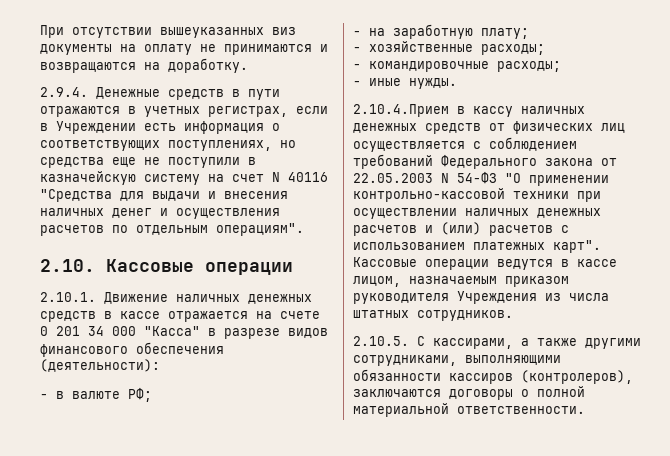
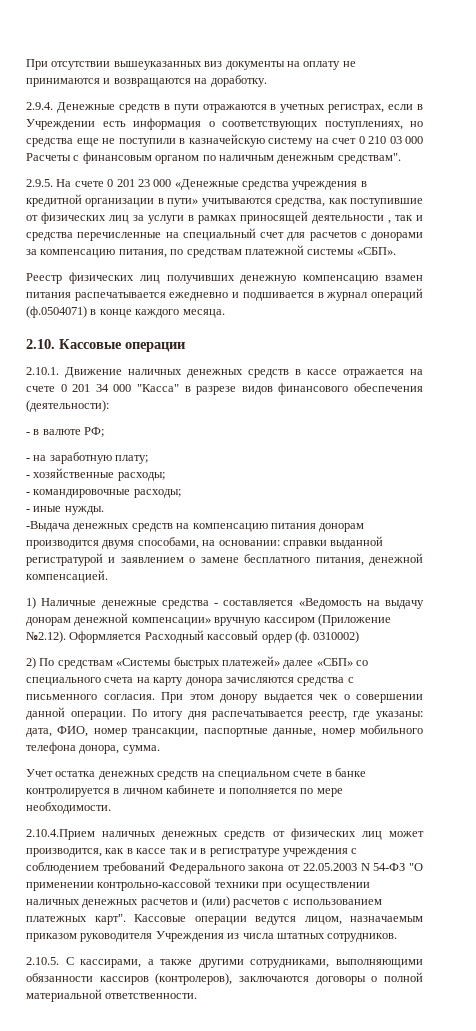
- 2.9.4. Денежные средств в пути отражаются в учетных регистрах, если в Учреждении есть информация о соответствующих поступлениях, но средства еще не поступили в казначейскую систему на счет N 40116 "Средства для выдачи и внесения наличных денег и осуществления расчетов по отдельным операциям".
+ 2.9.4. Денежные средств в пути отражаются в учетных регистрах, если в Учреждении есть информация о соответствующих поступлениях, но средства еще не поступили в казначейскую систему на счет 0 210 03 000 Расчеты с финансовым органом по наличным денежным средствам".
+ 2.9.5. На счете 0 201 23 000 «Денежные средства учреждения в кредитной организации в пути» учитываются средства, как поступившие от физических лиц за услуги в рамках приносящей деятельности , так и средства перечисленные на специальный счет для расчетов с донорами за компенсацию питания, по средствам платежной системы «СБП».
+ Реестр физических лиц получивших денежную компенсацию взамен питания распечатывается ежедневно и подшивается в журнал операций (ф.0504071) в конце каждого месяца.
+ -Выдача денежных средств на компенсацию питания донорам производится двумя способами, на основании: справки выданной регистратурой и заявлением о замене бесплатного питания, денежной компенсацией.
+ 1) Наличные денежные средства - составляется «Ведомость на выдачу донорам денежной компенсации» вручную кассиром (Приложение №2.12). Оформляется Расходный кассовый ордер (ф. 0310002)
+ 2) По средствам «Системы быстрых платежей» далее «СБП» со специального счета на карту донора зачисляются средства с письменного согласия. При этом донору выдается чек о совершении данной операции. По итогу дня распечатывается реестр, где указаны: дата, ФИО, номер трансакции, паспортные данные, номер мобильного телефона донора, сумма.
+ Учет остатка денежных средств на специальном счете в банке контролируется в личном кабинете и пополняется по мере необходимости.
- 2.10.4.Прием в кассу наличных денежных средств от физических лиц осуществляется с соблюдением требований Федерального закона от 22.05.2003 N 54-ФЗ "О применении контрольно-кассовой техники при осуществлении наличных денежных расчетов и (или) расчетов с использованием платежных карт".
+ 2.10.4.Прием наличных денежных средств от физических лиц может производится, как в кассе так и в регистратуре учреждения с соблюдением требований Федерального закона от 22.05.2003 N 54-ФЗ "О применении контрольно-кассовой техники при осуществлении наличных денежных расчетов и (или) расчетов с использованием платежных карт".
- Кассовые операции ведутся в кассе лицом, назначаемым приказом руководителя Учреждения из числа штатных сотрудников.
+ Кассовые операции ведутся лицом, назначаемым приказом руководителя Учреждения из числа штатных сотрудников.

